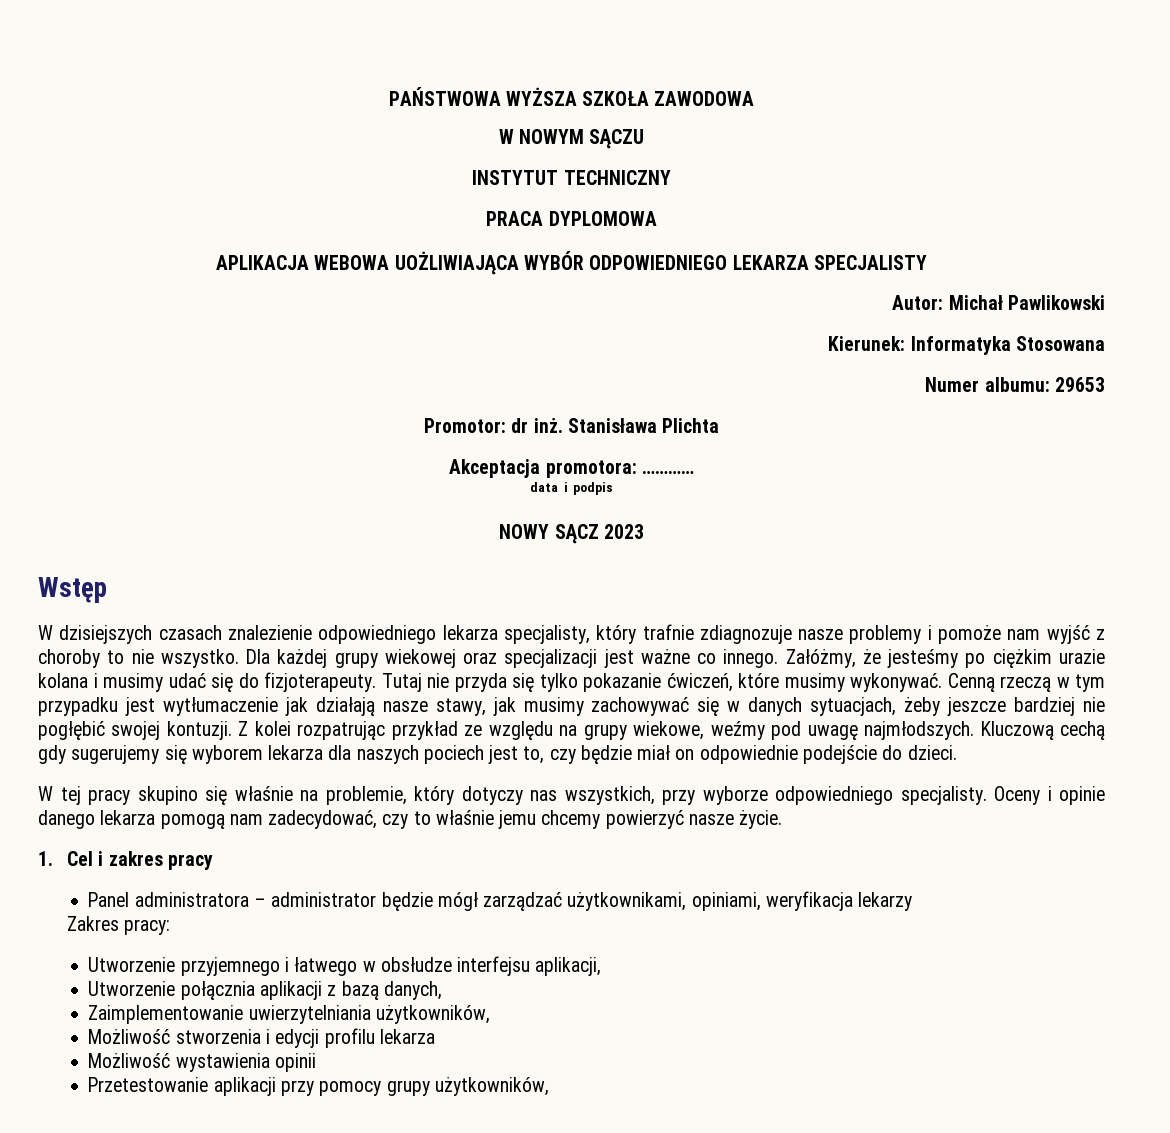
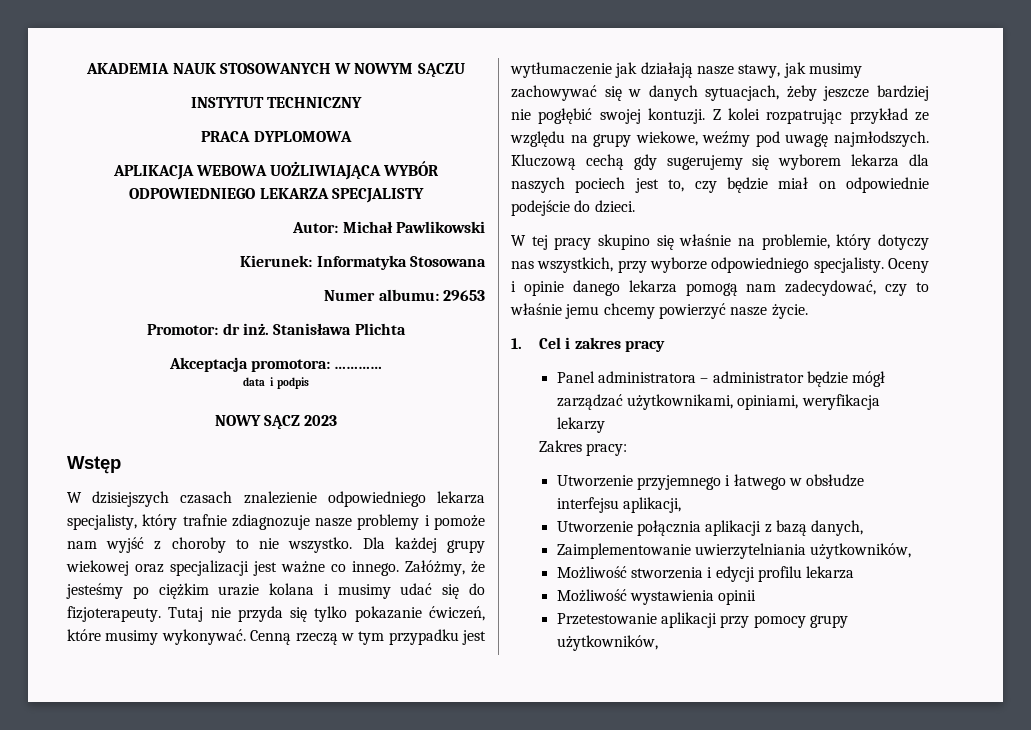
- PAŃSTWOWA WYŻSZA SZKOŁA ZAWODOWA
- W NOWYM SĄCZU
+ AKADEMIA NAUK STOSOWANYCH W NOWYM SĄCZU

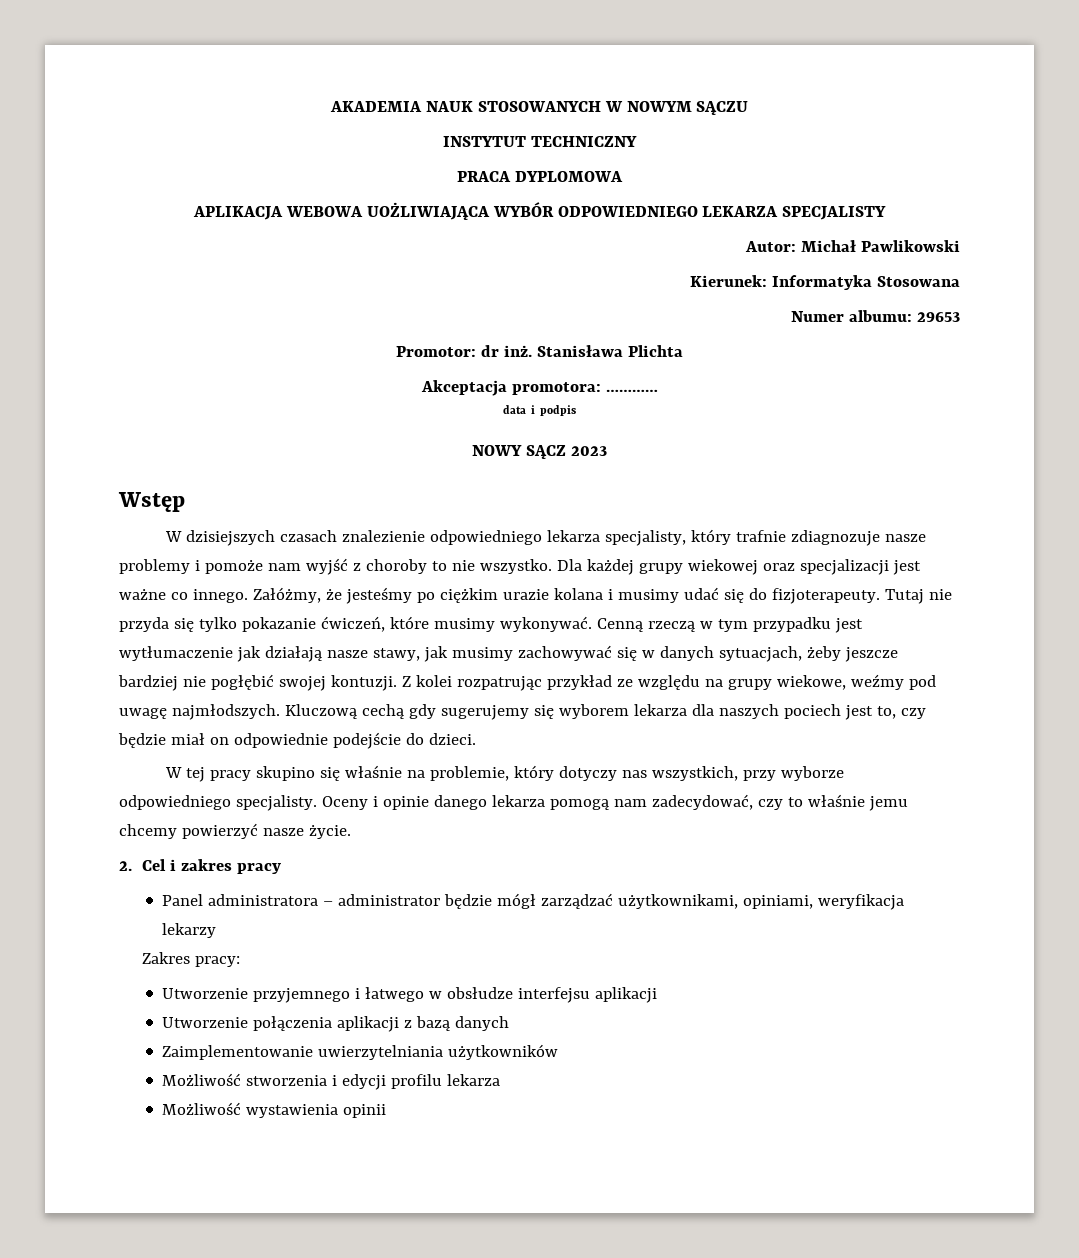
- 1. Cel i zakres pracy
+ 2. Cel i zakres pracy
- Utworzenie przyjemnego i łatwego w obsłudze interfejsu aplikacji,
- Utworzenie połącznia aplikacji z bazą danych,
+ Utworzenie przyjemnego i łatwego w obsłudze interfejsu aplikacji
+ Utworzenie połączenia aplikacji z bazą danych
- Zaimplementowanie uwierzytelniania użytkowników,
+ Zaimplementowanie uwierzytelniania użytkowników
- Przetestowanie aplikacji przy pomocy grupy użytkowników,

